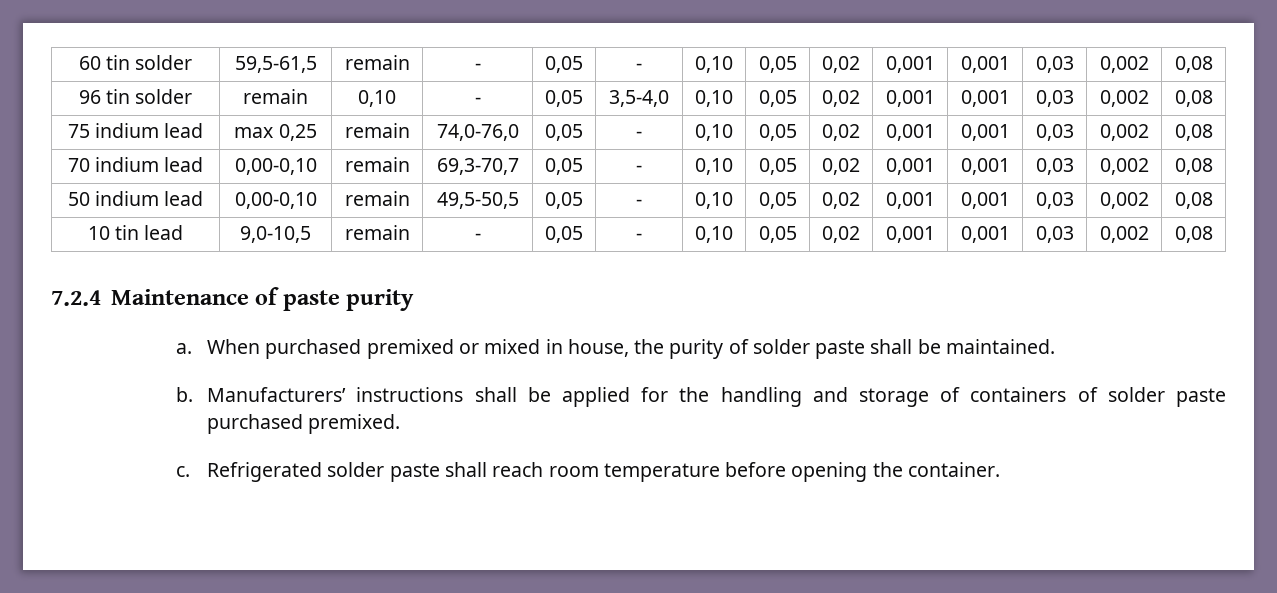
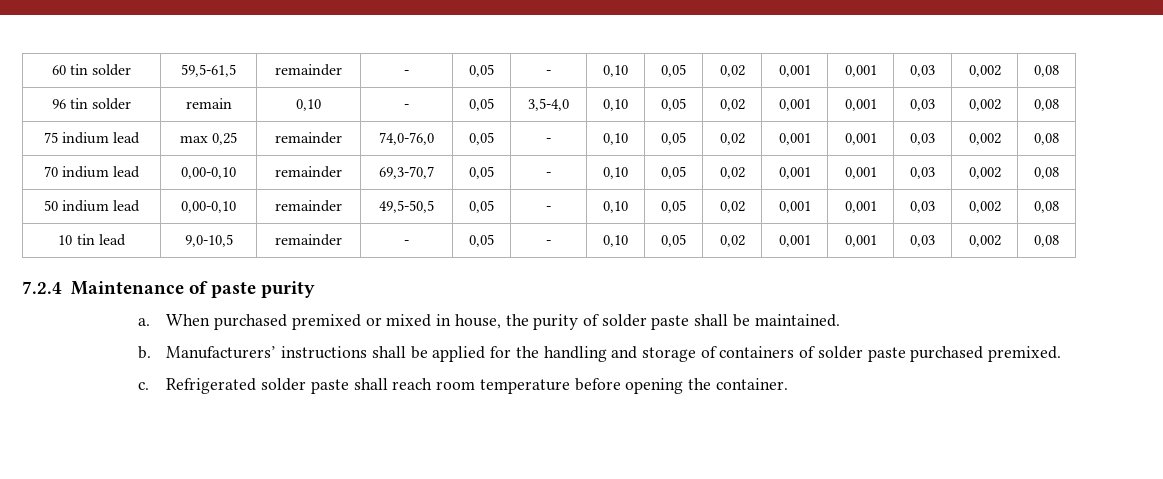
- 60 tin solder | 59,5-61,5 | remain | - | 0,05 | - | 0,10 | 0,05 | 0,02 | 0,001 | 0,001 | 0,03 | 0,002 | 0,08
+ 60 tin solder | 59,5-61,5 | remainder | - | 0,05 | - | 0,10 | 0,05 | 0,02 | 0,001 | 0,001 | 0,03 | 0,002 | 0,08
- 75 indium lead | max 0,25 | remain | 74,0-76,0 | 0,05 | - | 0,10 | 0,05 | 0,02 | 0,001 | 0,001 | 0,03 | 0,002 | 0,08
+ 75 indium lead | max 0,25 | remainder | 74,0-76,0 | 0,05 | - | 0,10 | 0,05 | 0,02 | 0,001 | 0,001 | 0,03 | 0,002 | 0,08
- 70 indium lead | 0,00-0,10 | remain | 69,3-70,7 | 0,05 | - | 0,10 | 0,05 | 0,02 | 0,001 | 0,001 | 0,03 | 0,002 | 0,08
+ 70 indium lead | 0,00-0,10 | remainder | 69,3-70,7 | 0,05 | - | 0,10 | 0,05 | 0,02 | 0,001 | 0,001 | 0,03 | 0,002 | 0,08
- 50 indium lead | 0,00-0,10 | remain | 49,5-50,5 | 0,05 | - | 0,10 | 0,05 | 0,02 | 0,001 | 0,001 | 0,03 | 0,002 | 0,08
+ 50 indium lead | 0,00-0,10 | remainder | 49,5-50,5 | 0,05 | - | 0,10 | 0,05 | 0,02 | 0,001 | 0,001 | 0,03 | 0,002 | 0,08
- 10 tin lead | 9,0-10,5 | remain | - | 0,05 | - | 0,10 | 0,05 | 0,02 | 0,001 | 0,001 | 0,03 | 0,002 | 0,08
+ 10 tin lead | 9,0-10,5 | remainder | - | 0,05 | - | 0,10 | 0,05 | 0,02 | 0,001 | 0,001 | 0,03 | 0,002 | 0,08

